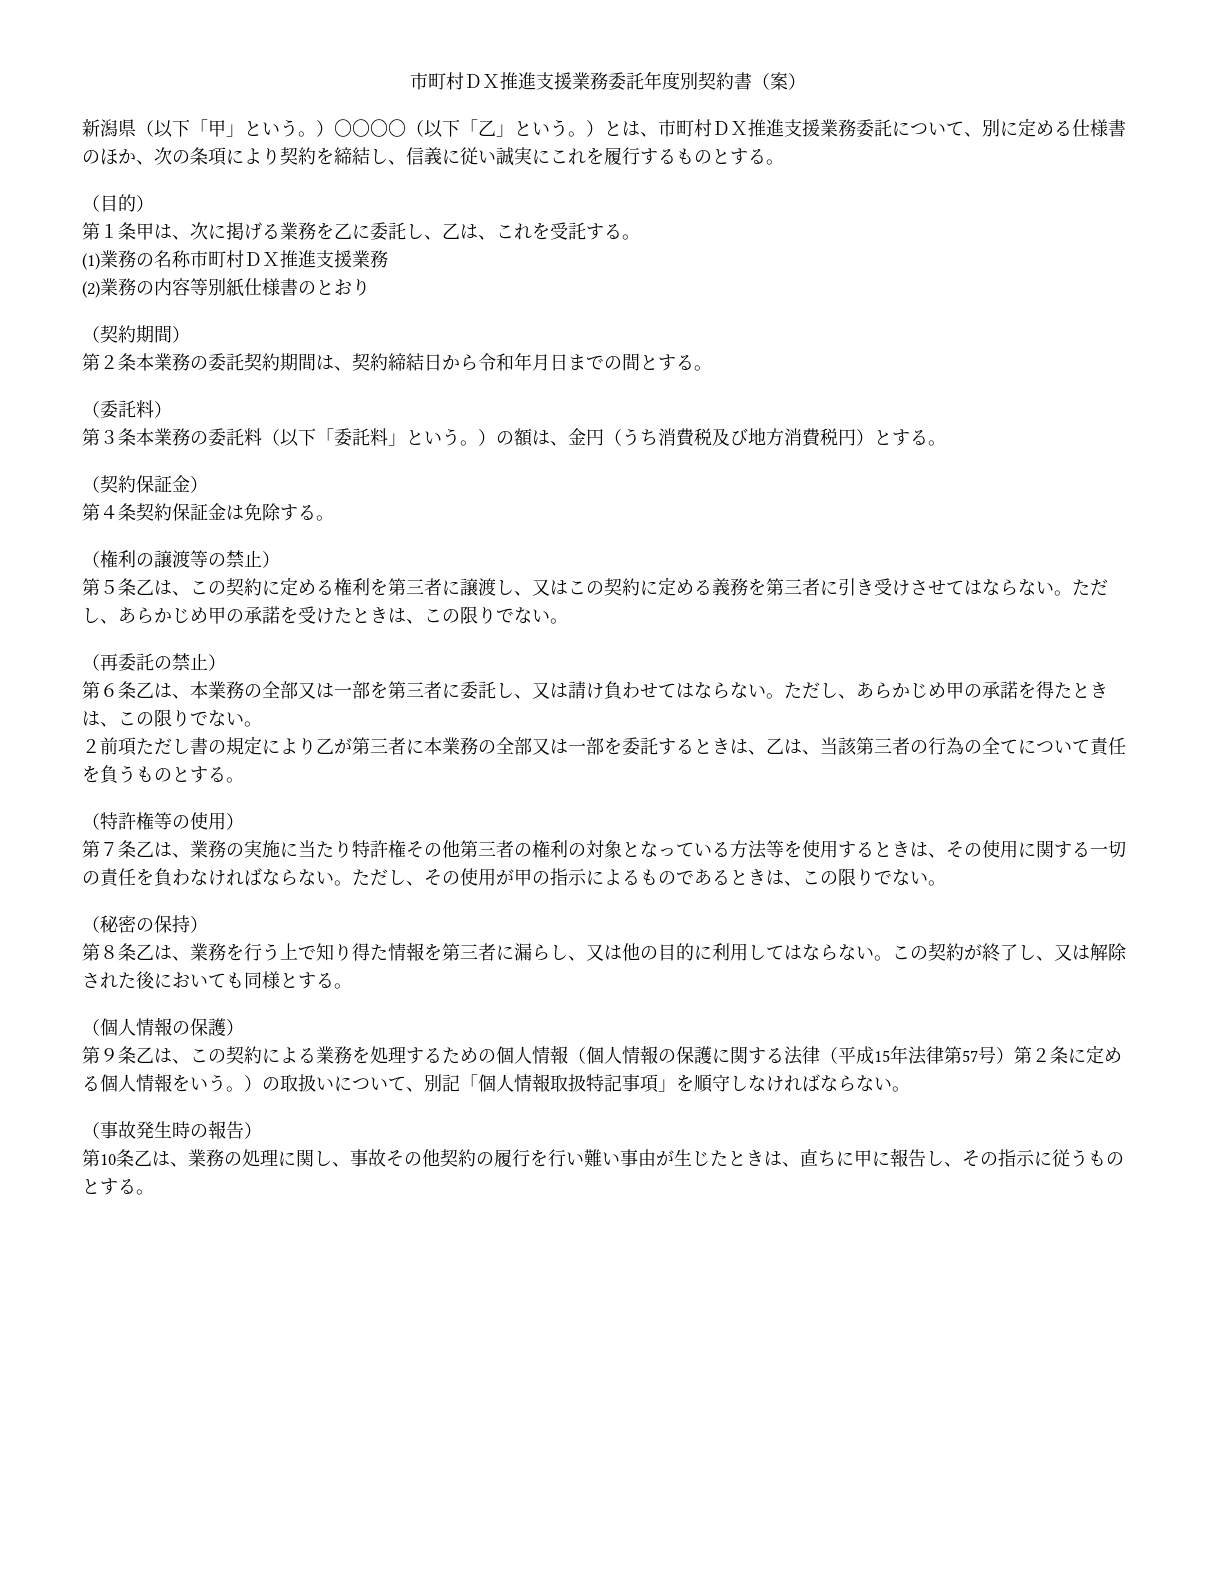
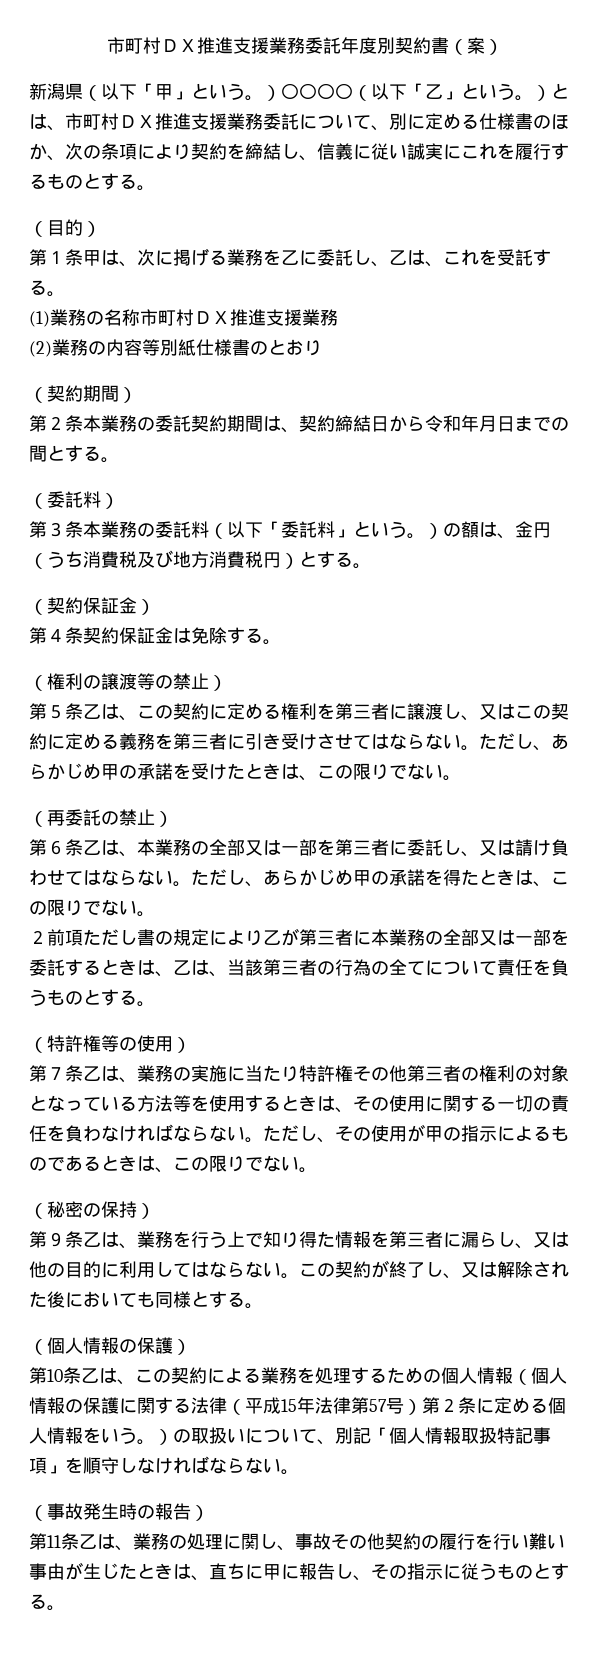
- 第８条乙は、業務を行う上で知り得た情報を第三者に漏らし、又は他の目的に利用してはならない。
+ 第９条乙は、業務を行う上で知り得た情報を第三者に漏らし、又は他の目的に利用してはならない。
- 第９条乙は、この契約による業務を処理するための個人情報（個人情報の保護に関する法律（平成15年法律第57号）第２条に定める個人情報をいう。）の取扱いについて、別記「個人情報取扱特記事項」を順守しなければならない。
+ 第10条乙は、この契約による業務を処理するための個人情報（個人情報の保護に関する法律（平成15年法律第57号）第２条に定める個人情報をいう。）の取扱いについて、別記「個人情報取扱特記事項」を順守しなければならない。
- 第10条乙は、業務の処理に関し、事故その他契約の履行を行い難い事由が生じたときは、直ちに甲に報告し、その指示に従うものとする。
+ 第11条乙は、業務の処理に関し、事故その他契約の履行を行い難い事由が生じたときは、直ちに甲に報告し、その指示に従うものとする。

